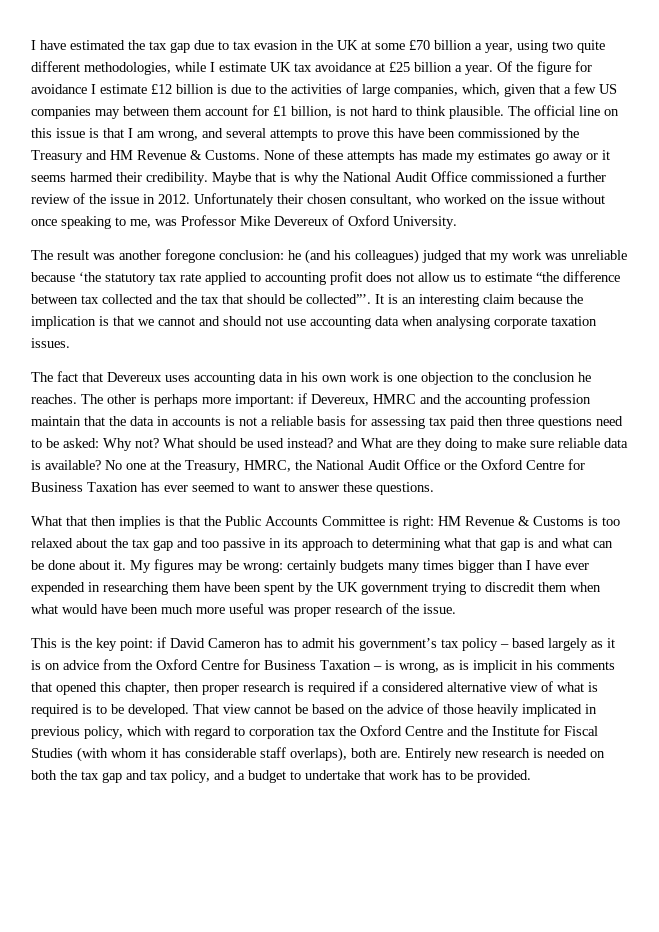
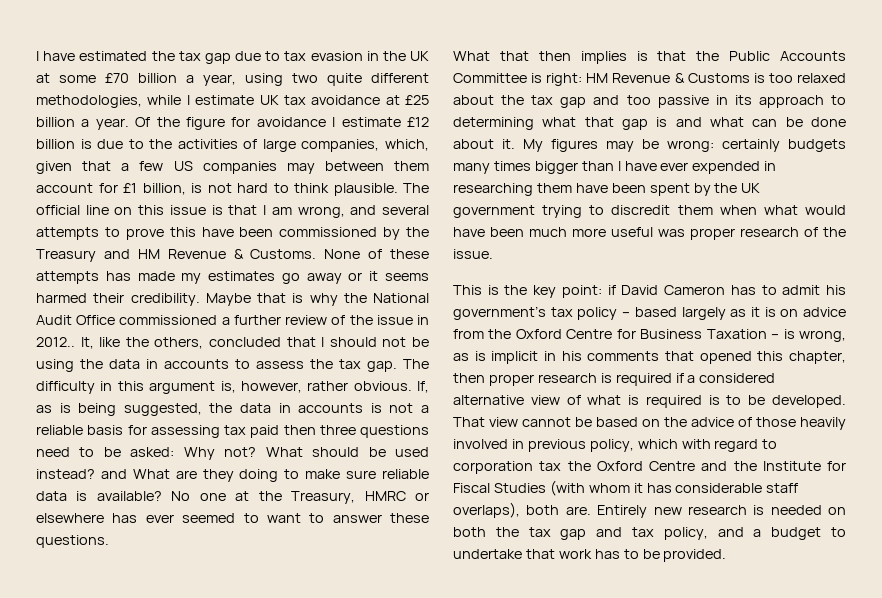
- Maybe that is why the National Audit Office commissioned a further review of the issue in 2012. Unfortunately their chosen consultant, who worked on the issue without once speaking to me, was Professor Mike Devereux of Oxford University.
- The result was another foregone conclusion: he (and his colleagues) judged that my work was unreliable because ‘the statutory tax rate applied to accounting profit does not allow us to estimate “the difference between tax collected and the tax that should be collected”’. It is an interesting claim because the implication is that we cannot and should not use accounting data when analysing corporate taxation issues.
- The fact that Devereux uses accounting data in his own work is one objection to the conclusion he reaches. The other is perhaps more important: if Devereux, HMRC and the accounting profession maintain that the data in accounts is not a reliable basis for assessing tax paid then three questions need to be asked: Why not?
+ Maybe that is why the National Audit Office commissioned a further review of the issue in 2012.. It, like the others, concluded that I should not be using the data in accounts to assess the tax gap. The difficulty in this argument is, however, rather obvious. If, as is being suggested, the data in accounts is not a reliable basis for assessing tax paid then three questions need to be asked: Why not?
- No one at the Treasury, HMRC, the National Audit Office or the Oxford Centre for Business Taxation has ever seemed to want to answer these questions.
+ No one at the Treasury, HMRC or elsewhere has ever seemed to want to answer these questions.
- That view cannot be based on the advice of those heavily implicated in previous policy, which with regard to corporation tax the Oxford Centre and the Institute for Fiscal Studies (with whom it has considerable staff overlaps), both are.
+ That view cannot be based on the advice of those heavily involved in previous policy, which with regard to corporation tax the Oxford Centre and the Institute for Fiscal Studies (with whom it has considerable staff overlaps), both are.

